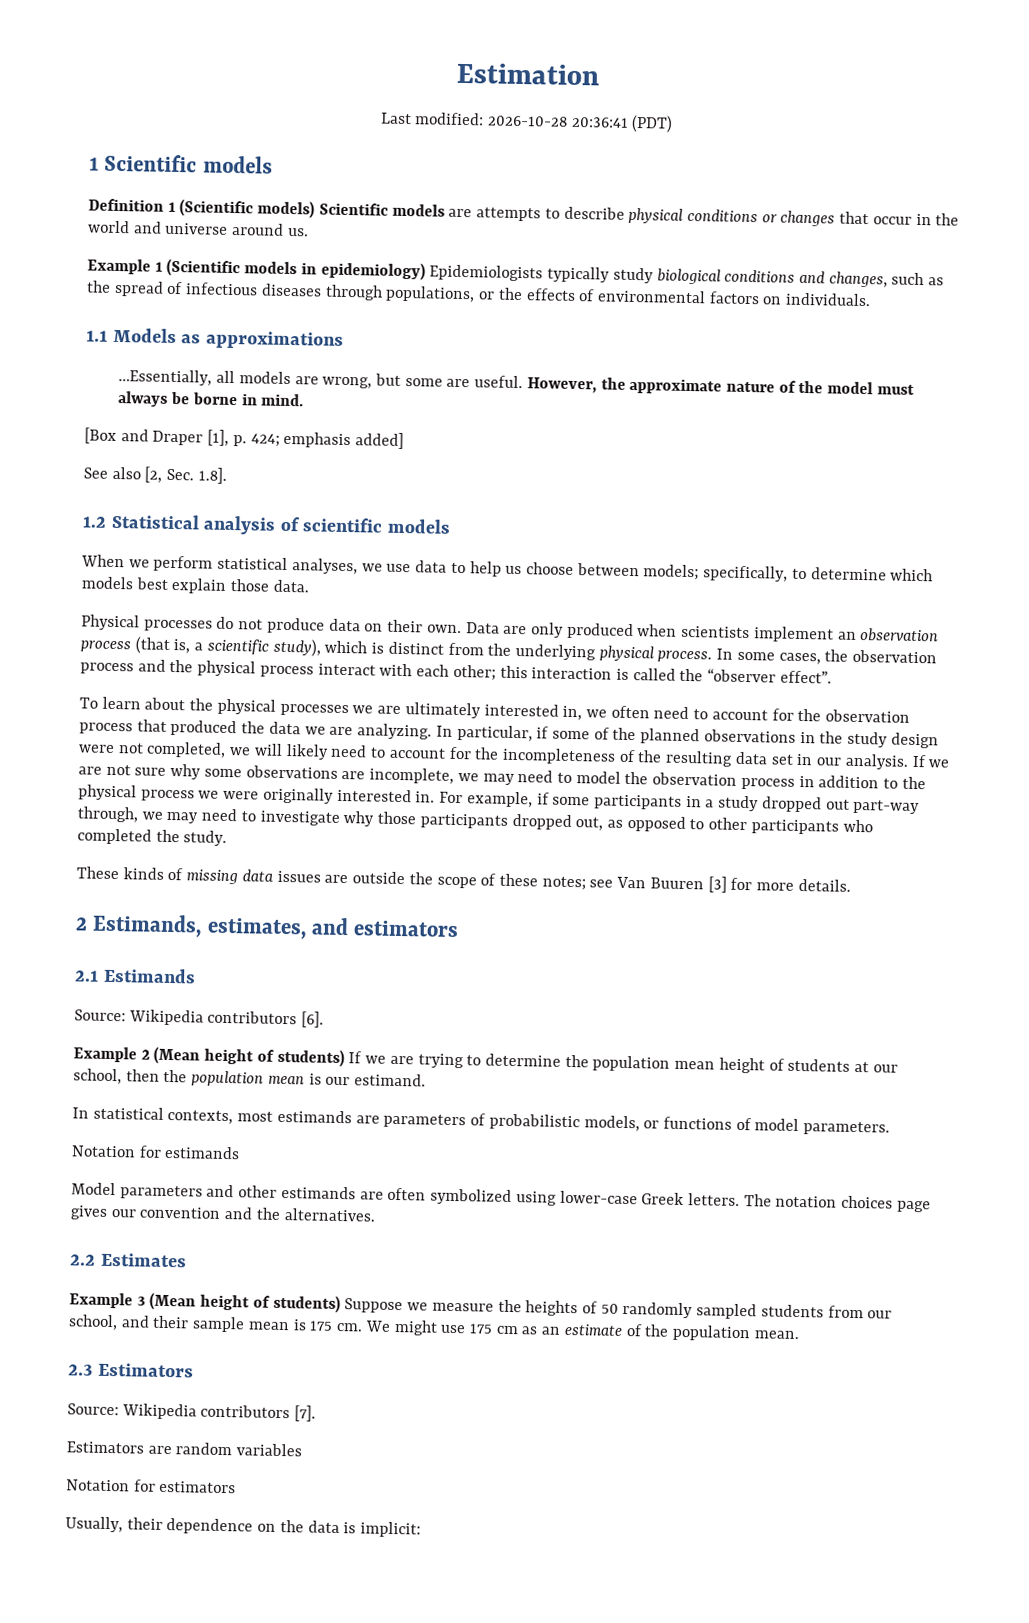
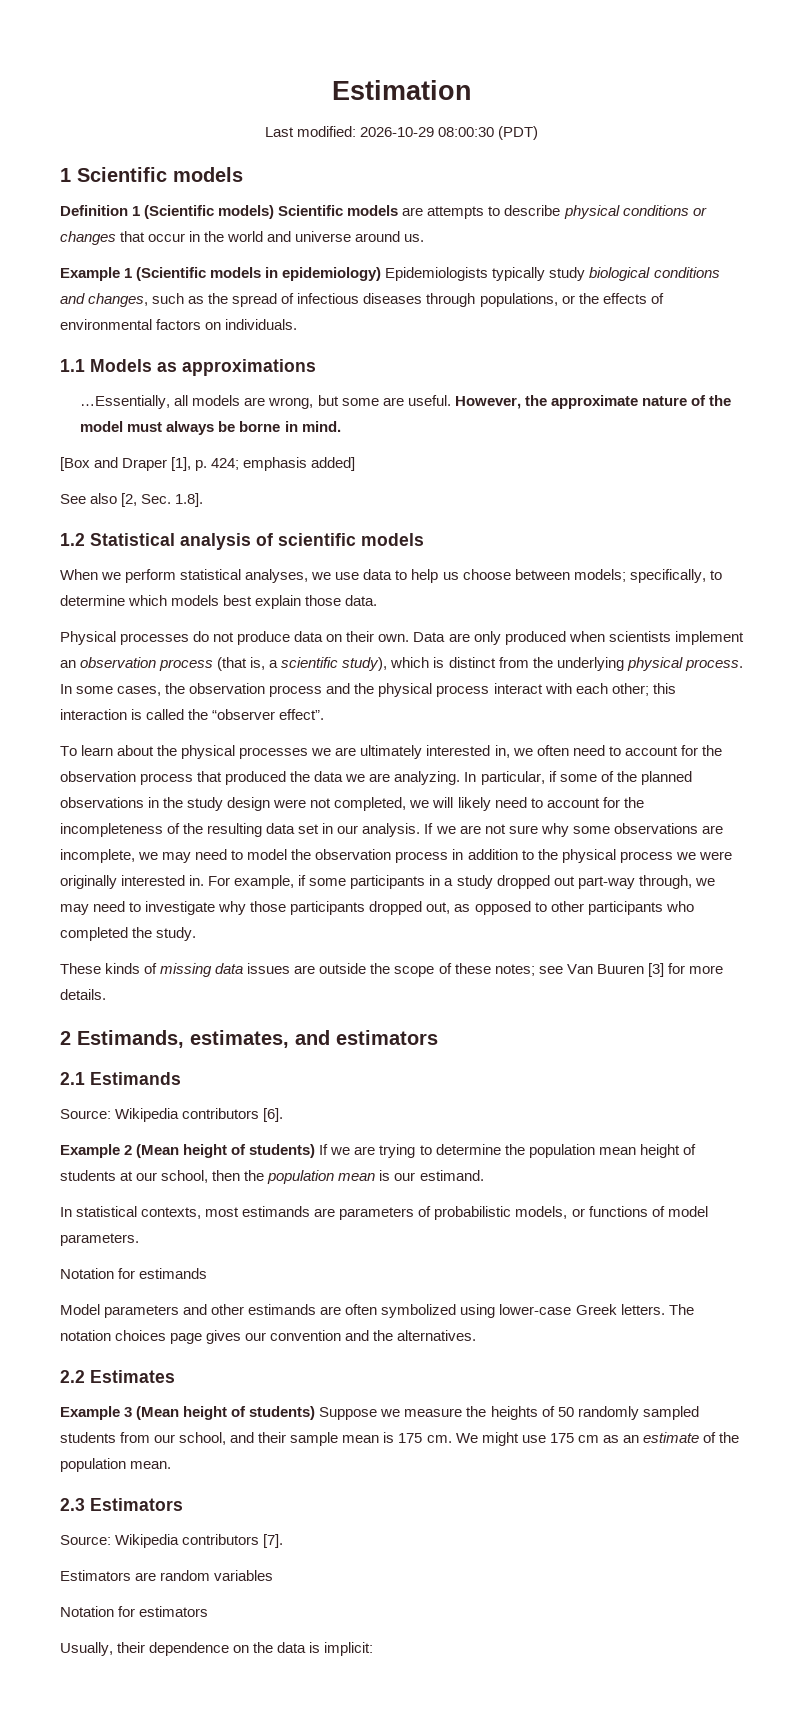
- Last modified: 2026-10-28 20:36:41 (PDT)
+ Last modified: 2026-10-29 08:00:30 (PDT)

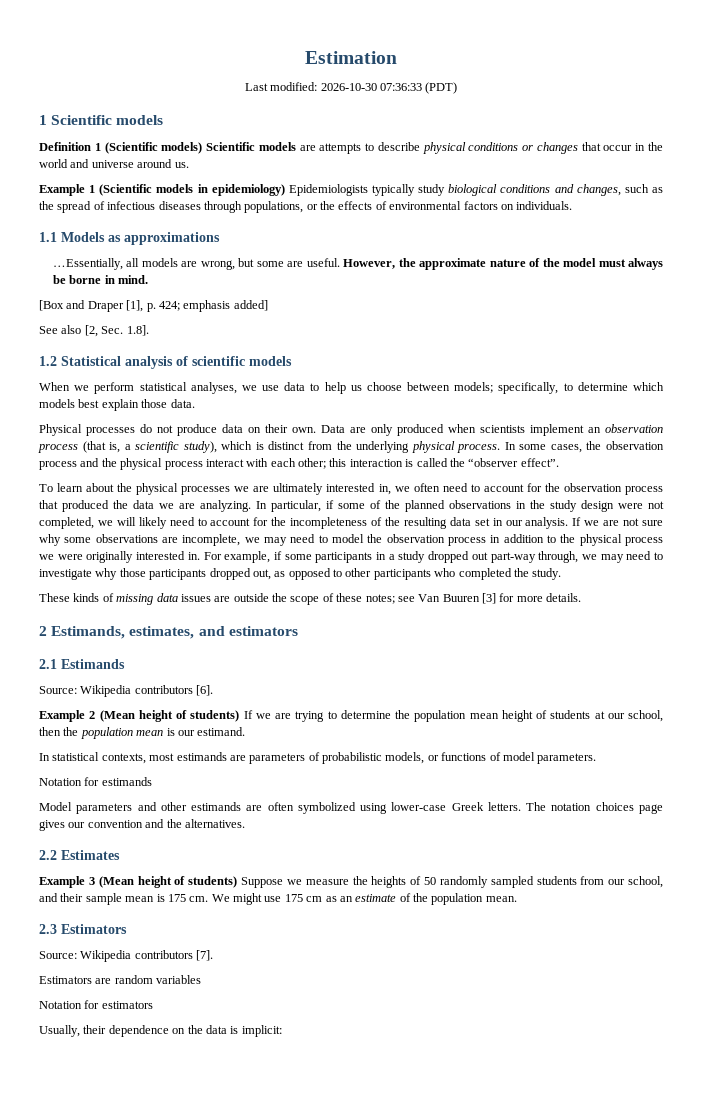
- Last modified: 2026-10-29 08:00:30 (PDT)
+ Last modified: 2026-10-30 07:36:33 (PDT)

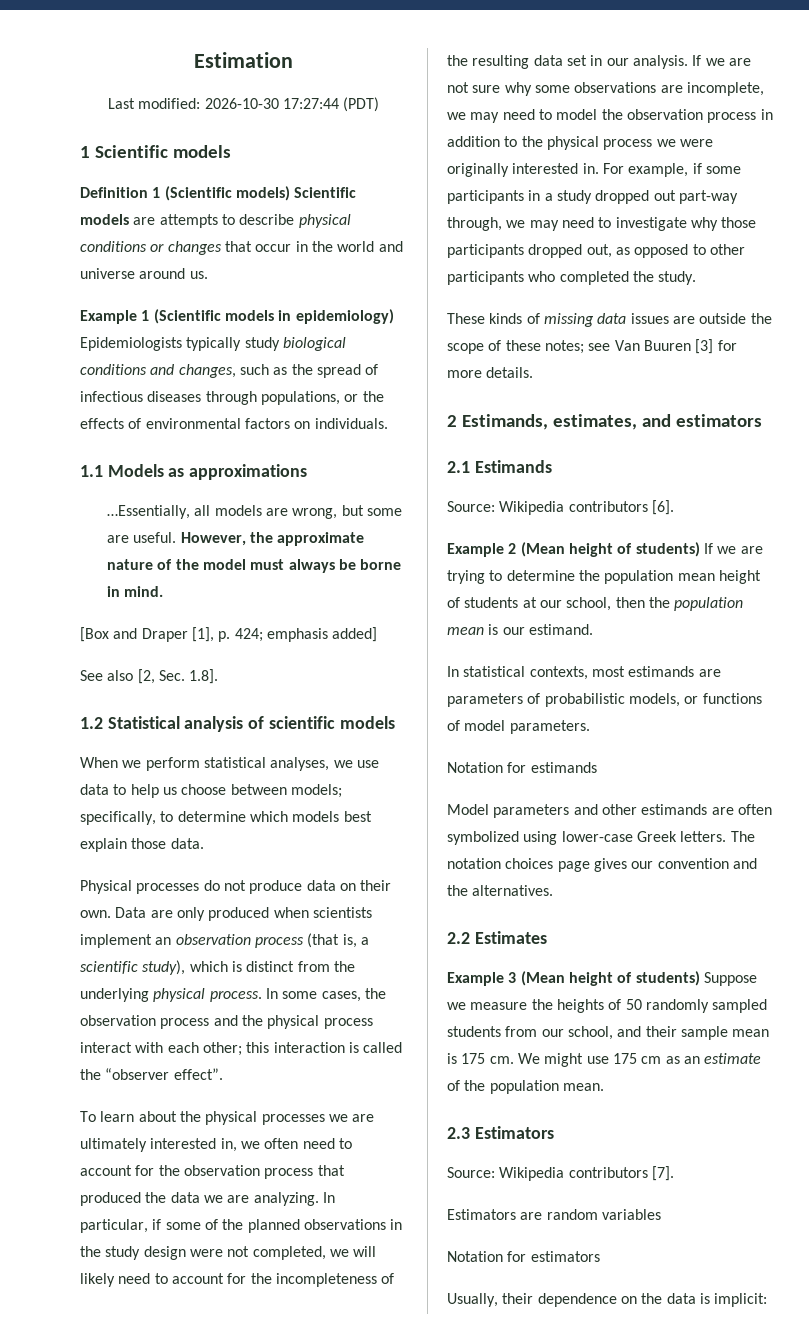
- Last modified: 2026-10-30 07:36:33 (PDT)
+ Last modified: 2026-10-30 17:27:44 (PDT)

